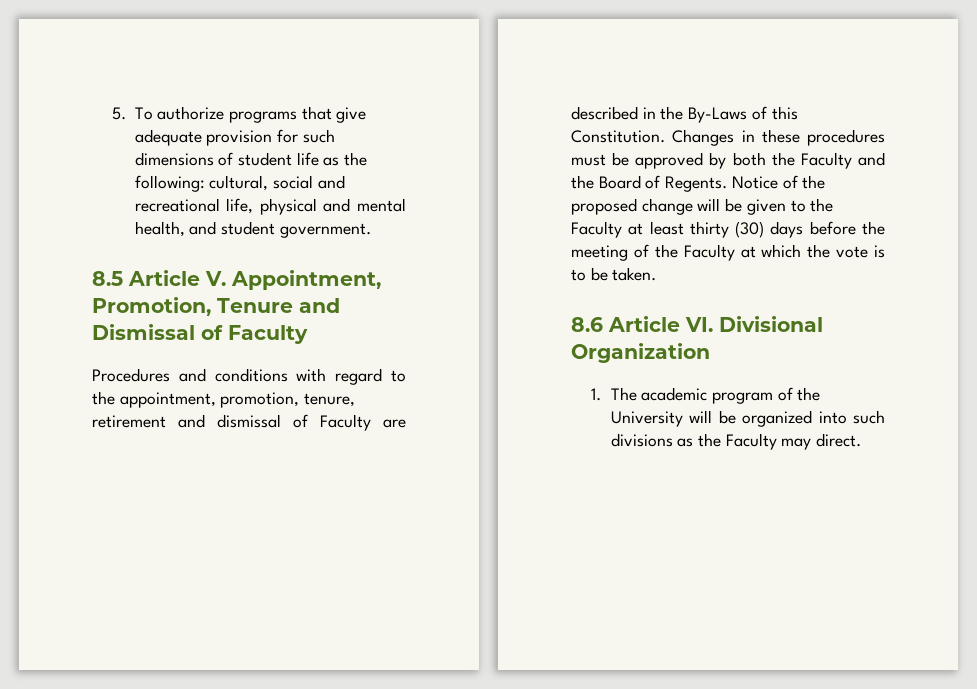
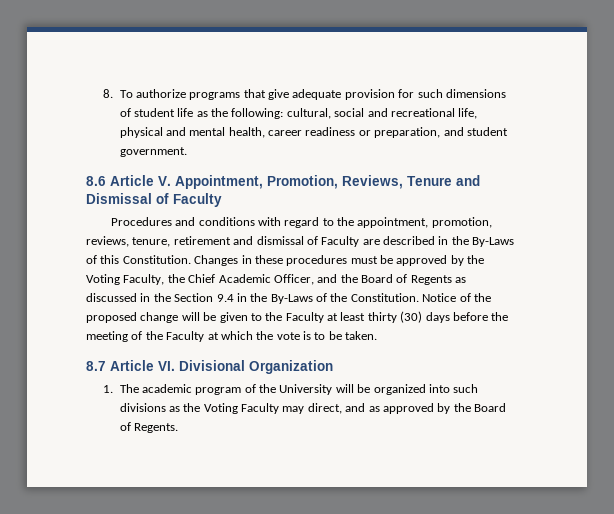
- 5. To authorize programs that give adequate provision for such dimensions of student life as the following: cultural, social and recreational life, physical and mental health, and student government.
+ 8. To authorize programs that give adequate provision for such dimensions of student life as the following: cultural, social and recreational life, physical and mental health, career readiness or preparation, and student government.
- 8.5 Article V. Appointment, Promotion, Tenure and Dismissal of Faculty
+ 8.6 Article V. Appointment, Promotion, Reviews, Tenure and Dismissal of Faculty
- Procedures and conditions with regard to the appointment, promotion, tenure, retirement and dismissal of Faculty are described in the By-Laws of this Constitution.
+ Procedures and conditions with regard to the appointment, promotion, reviews, tenure, retirement and dismissal of Faculty are described in the By-Laws of this Constitution.
- Changes in these procedures must be approved by both the Faculty and the Board of Regents.
+ Changes in these procedures must be approved by the Voting Faculty, the Chief Academic Officer, and the Board of Regents as discussed in the Section 9.4 in the By-Laws of the Constitution.
- 8.6 Article VI. Divisional Organization
+ 8.7 Article VI. Divisional Organization
- 1. The academic program of the University will be organized into such divisions as the Faculty may direct.
+ 1. The academic program of the University will be organized into such divisions as the Voting Faculty may direct, and as approved by the Board of Regents.

